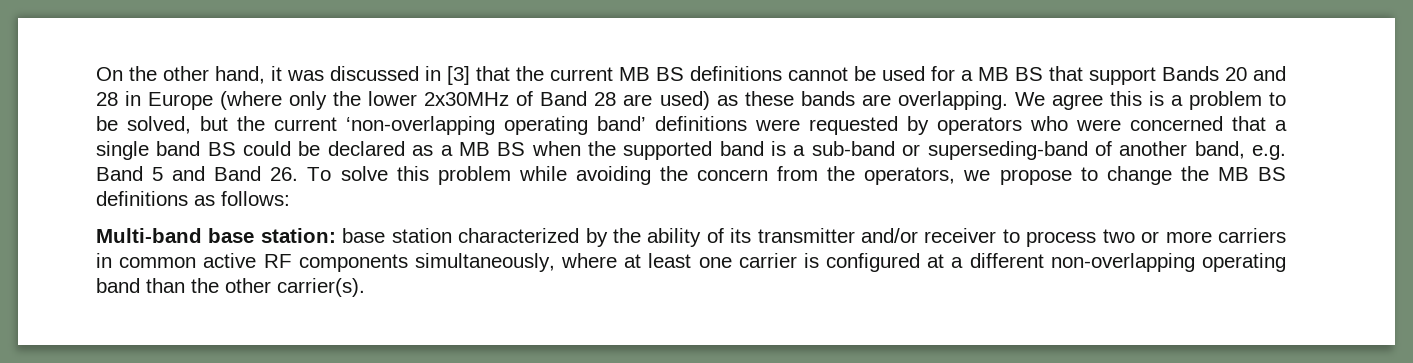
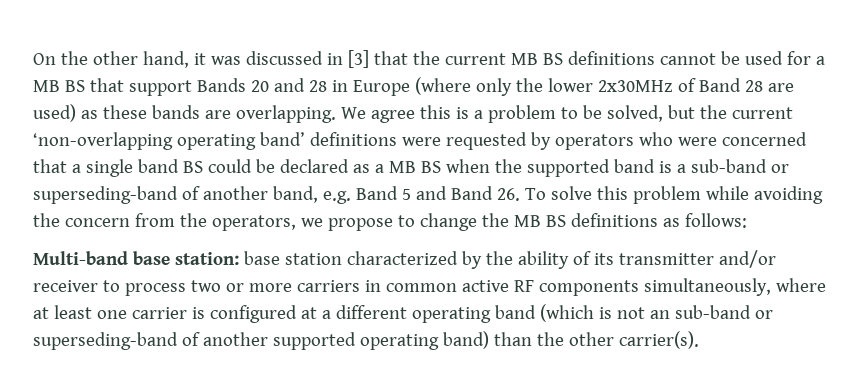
- Multi-band base station: base station characterized by the ability of its transmitter and/or receiver to process two or more carriers in common active RF components simultaneously, where at least one carrier is configured at a different non-overlapping operating band than the other carrier(s).
+ Multi-band base station: base station characterized by the ability of its transmitter and/or receiver to process two or more carriers in common active RF components simultaneously, where at least one carrier is configured at a different operating band (which is not an sub-band or superseding-band of another supported operating band) than the other carrier(s).

